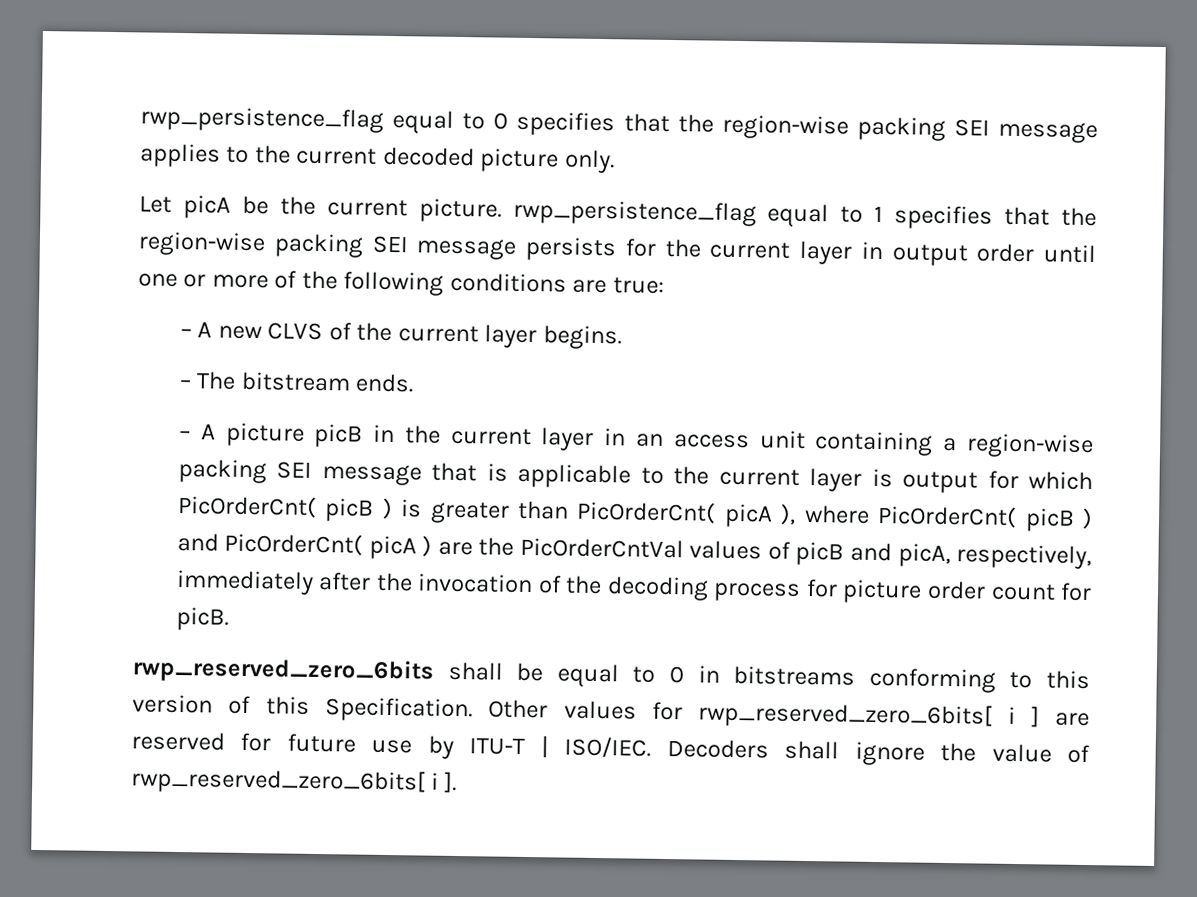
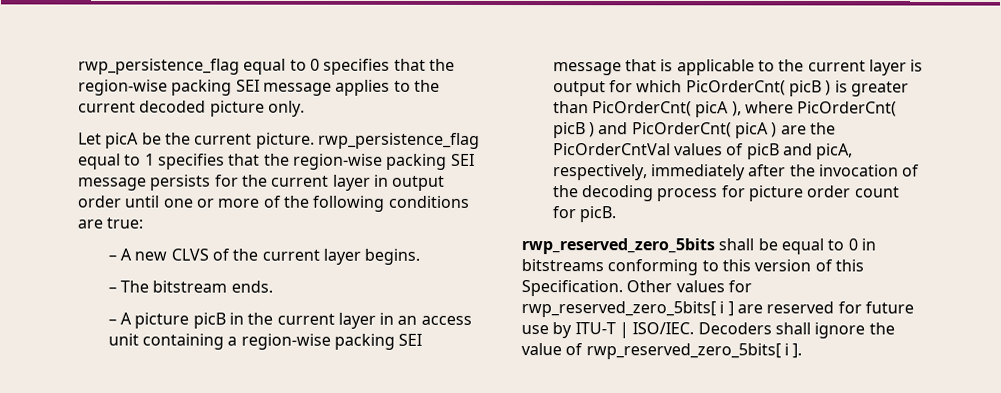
- rwp_reserved_zero_6bits shall be equal to 0 in bitstreams conforming to this version of this Specification.
+ rwp_reserved_zero_5bits shall be equal to 0 in bitstreams conforming to this version of this Specification.
- Other values for rwp_reserved_zero_6bits[ i ] are reserved for future use by ITU-T | ISO/IEC.
+ Other values for rwp_reserved_zero_5bits[ i ] are reserved for future use by ITU-T | ISO/IEC.
- Decoders shall ignore the value of rwp_reserved_zero_6bits[ i ].
+ Decoders shall ignore the value of rwp_reserved_zero_5bits[ i ].

